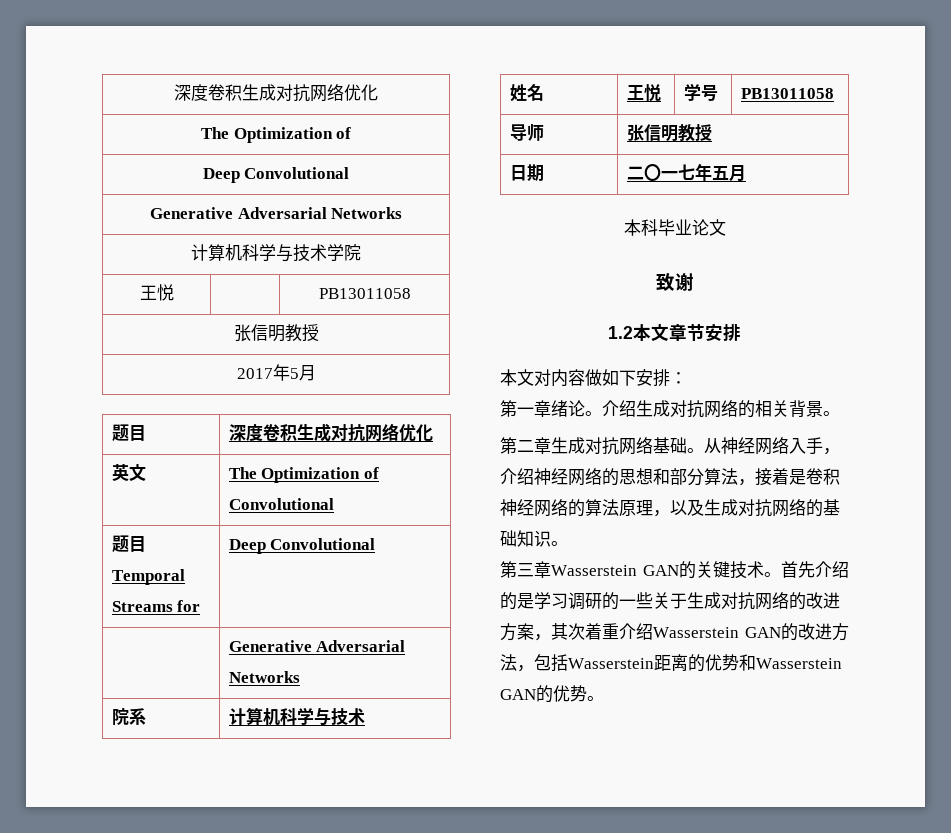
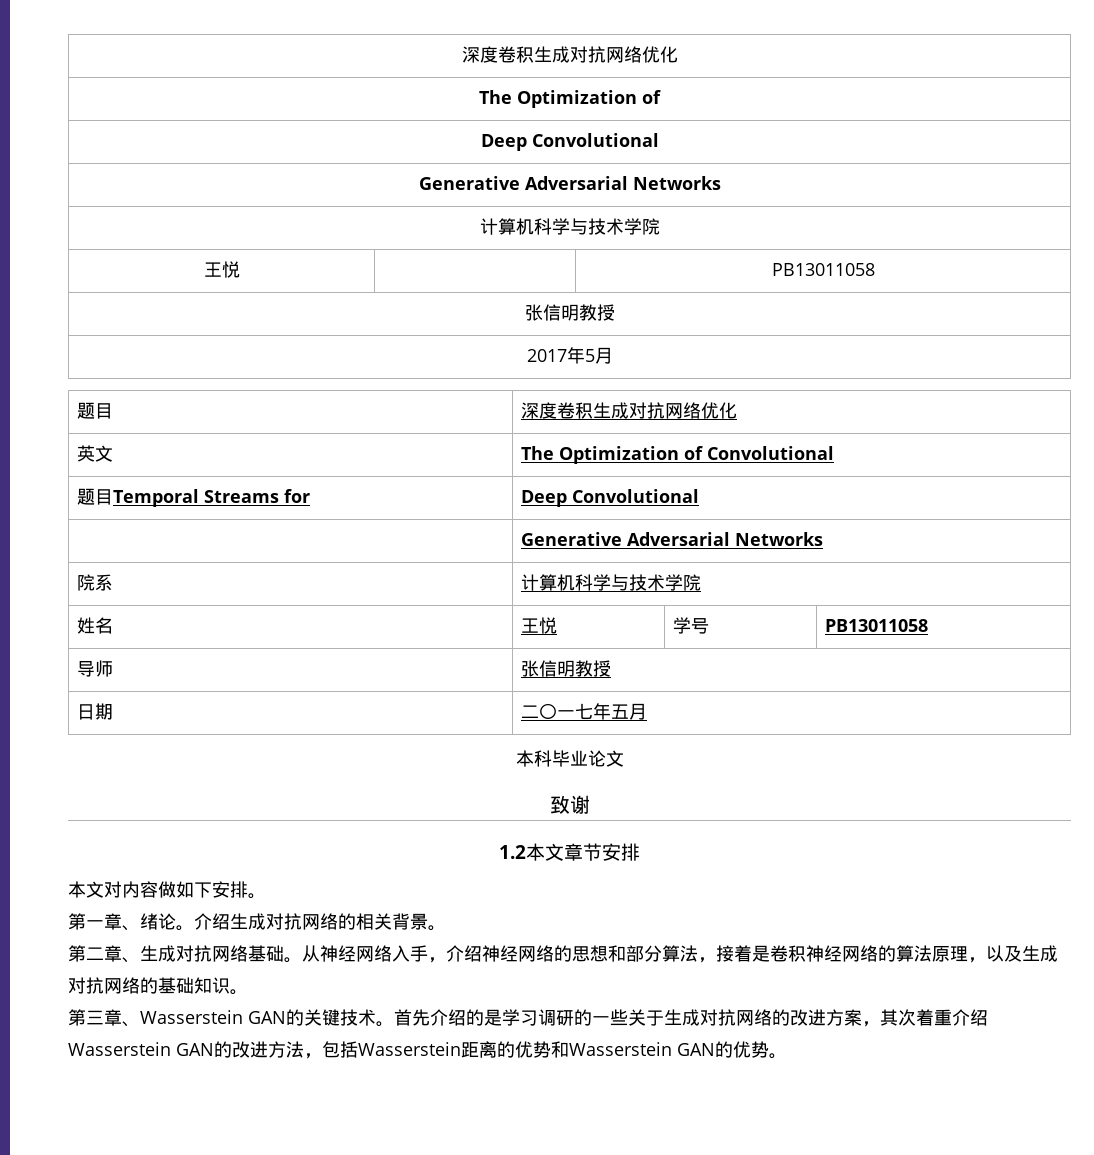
- 院系 | 计算机科学与技术
+ 院系 | 计算机科学与技术学院
- 本文对内容做如下安排：
+ 本文对内容做如下安排。
- 第一章绪论。
+ 第一章、绪论。
- 第二章生成对抗网络基础。
+ 第二章、生成对抗网络基础。
- 第三章Wasserstein GAN的关键技术。
+ 第三章、Wasserstein GAN的关键技术。

